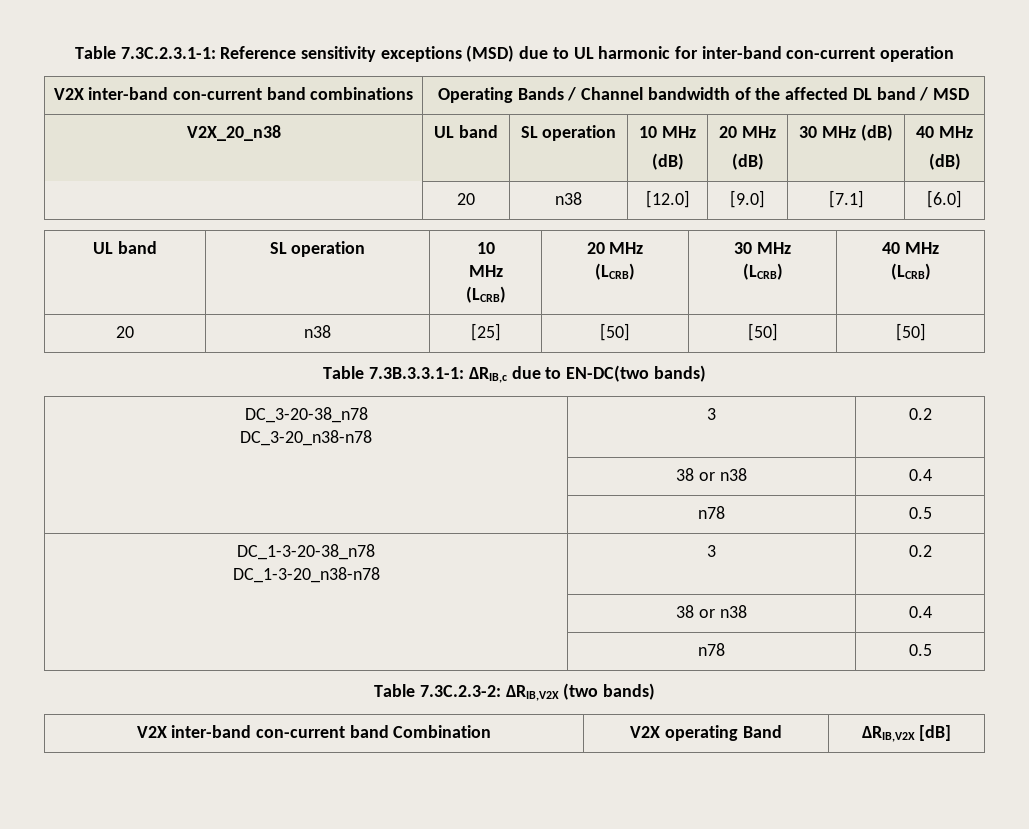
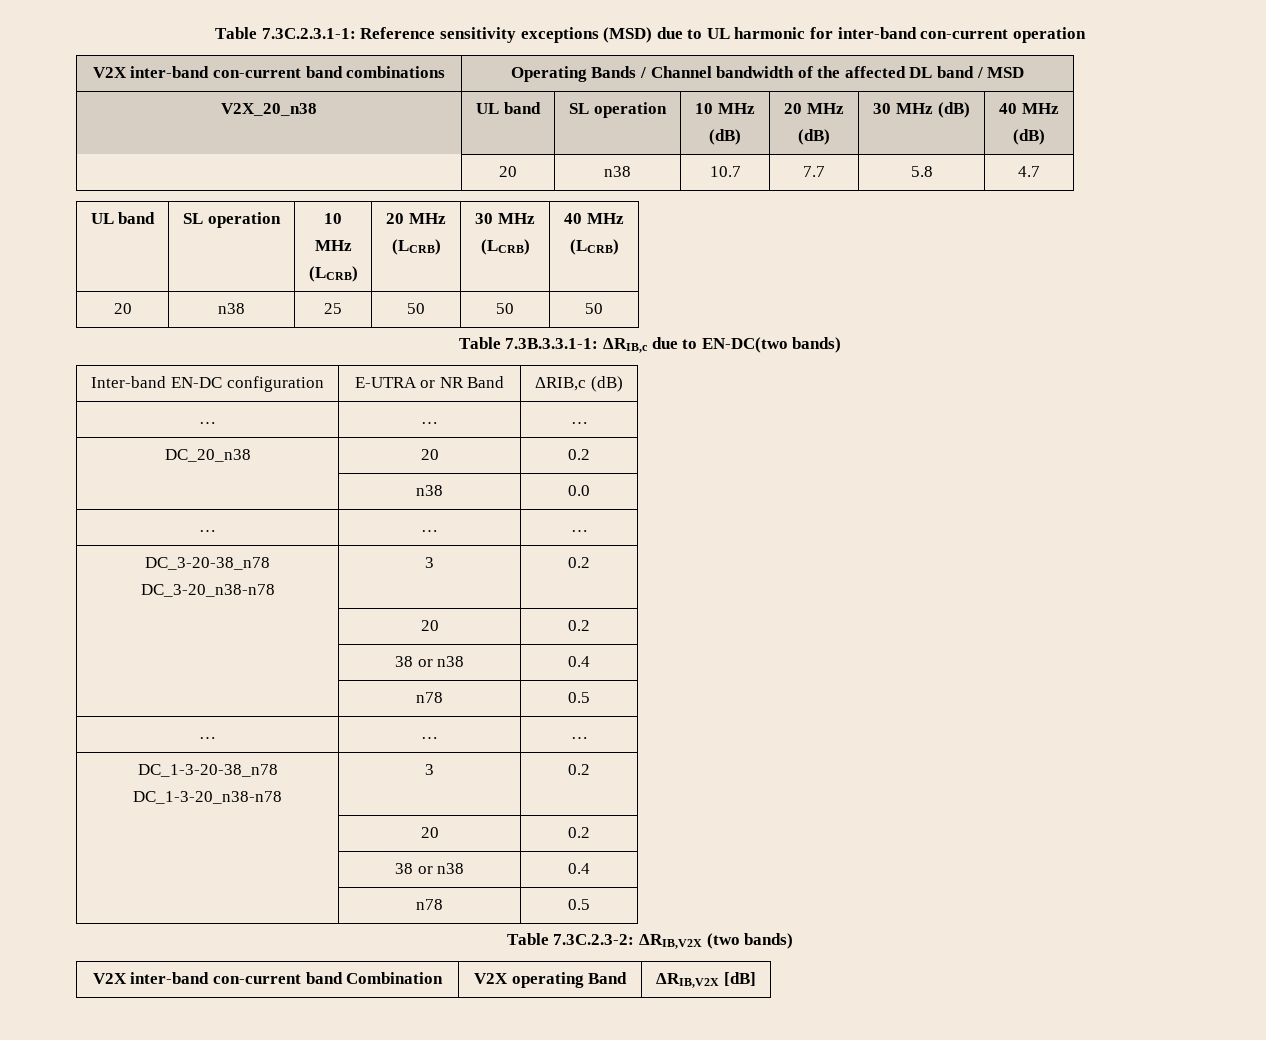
- | 20 | n38 | [12.0] | [9.0] | [7.1] | [6.0]
+ | 20 | n38 | 10.7 | 7.7 | 5.8 | 4.7
- 20 | n38 | [25] | [50] | [50] | [50]
+ 20 | n38 | 25 | 50 | 50 | 50
+ Inter-band EN-DC configuration | E-UTRA or NR Band | ΔRIB,c (dB)
+ … | … | …
+ DC_20_n38 | 20 | 0.2
+ | n38 | 0.0
+ … | … | …
  DC_3-20-38_n78
  DC_3-20_n38-n78 | 3 | 0.2
+ | 20 | 0.2
  | 38 or n38 | 0.4
  | n78 | 0.5
+ … | … | …
  DC_1-3-20-38_n78
  DC_1-3-20_n38-n78 | 3 | 0.2
+ | 20 | 0.2

